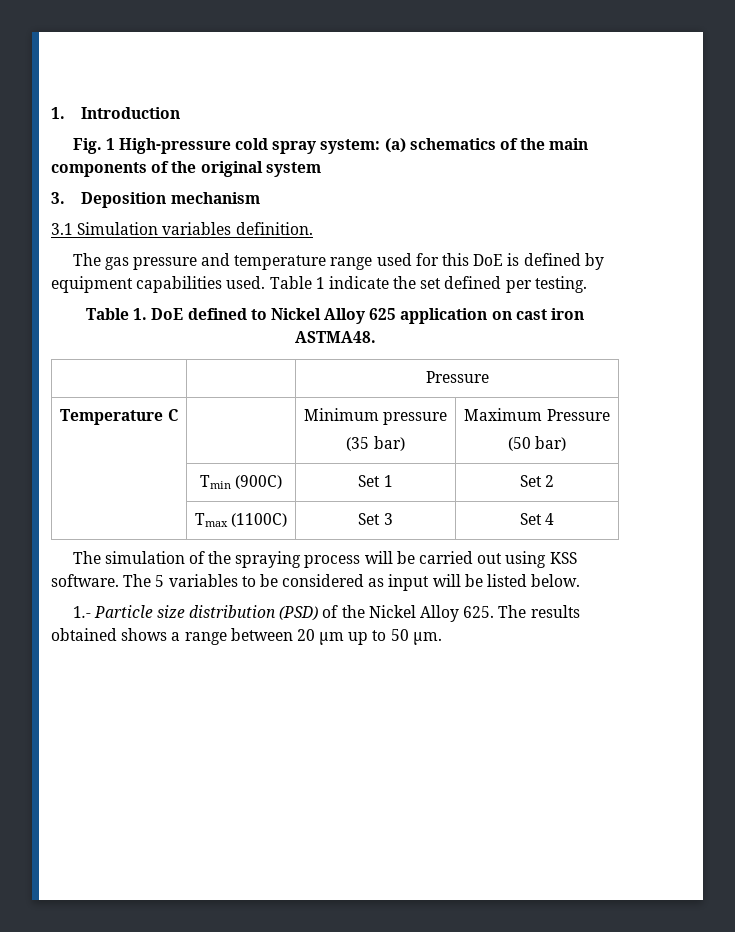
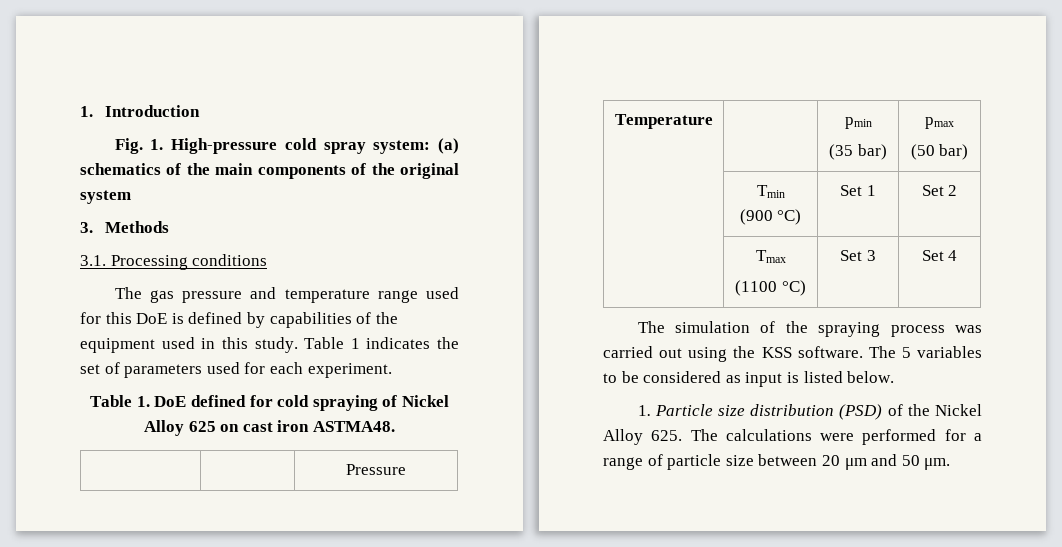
- Fig. 1 High-pressure cold spray system: (a) schematics of the main components of the original system
+ Fig. 1. High-pressure cold spray system: (a) schematics of the main components of the original system
- 3. Deposition mechanism
- 3.1 Simulation variables definition.
+ 3. Methods
+ 3.1. Processing conditions
- The gas pressure and temperature range used for this DoE is defined by equipment capabilities used.
+ The gas pressure and temperature range used for this DoE is defined by capabilities of the equipment used in this study.
- Table 1 indicate the set defined per testing.
+ Table 1 indicates the set of parameters used for each experiment.
- Table 1. DoE defined to Nickel Alloy 625 application on cast iron ASTMA48.
+ Table 1. DoE defined for cold spraying of Nickel Alloy 625 on cast iron ASTMA48.
- Temperature C | | Minimum pressure
- (35 bar) | Maximum Pressure
+ Temperature | | pmin
+ (35 bar) | pmax
- | Tmin (900C) | Set 1 | Set 2
+ | Tmin
+ (900 °C) | Set 1 | Set 2
- | Tmax (1100C) | Set 3 | Set 4
+ | Tmax
+ (1100 °C) | Set 3 | Set 4
- The simulation of the spraying process will be carried out using KSS software.
+ The simulation of the spraying process was carried out using the KSS software.
- The 5 variables to be considered as input will be listed below.
+ The 5 variables to be considered as input is listed below.
- 1.- Particle size distribution (PSD) of the Nickel Alloy 625. The results obtained shows a range between 20 μm up to 50 μm.
+ 1. Particle size distribution (PSD) of the Nickel Alloy 625. The calculations were performed for a range of particle size between 20 μm and 50 μm.

